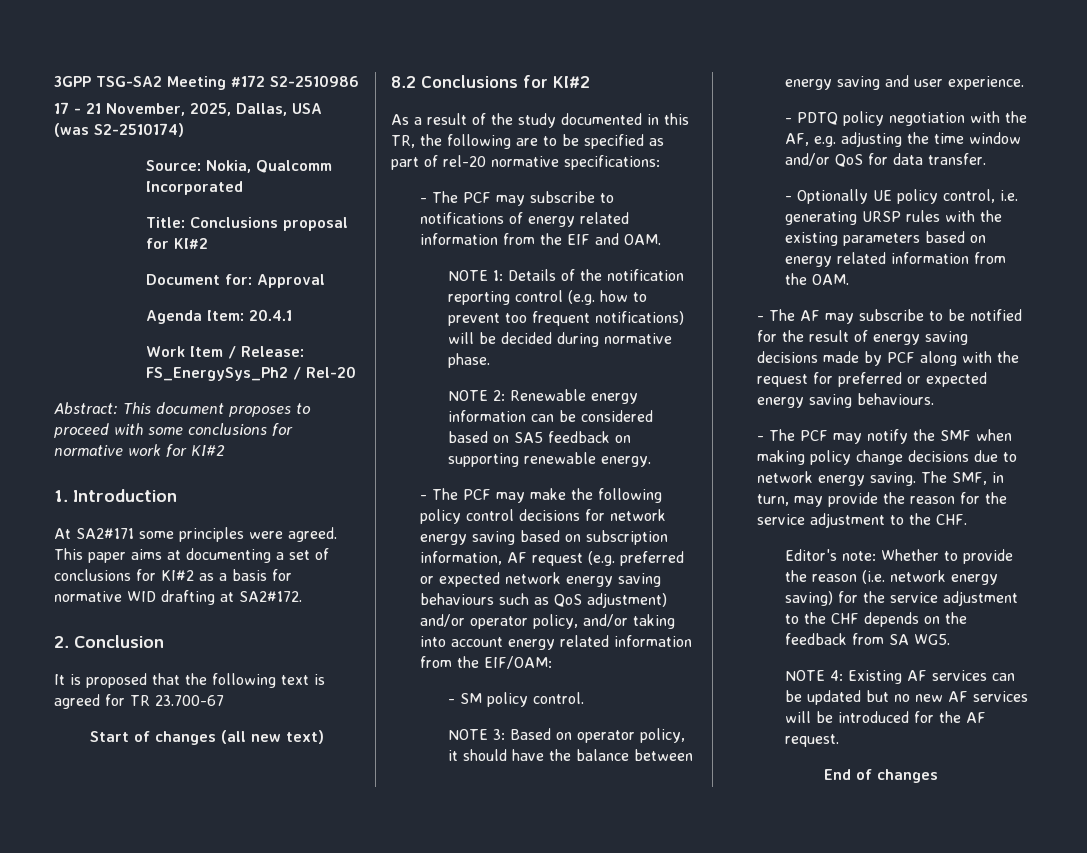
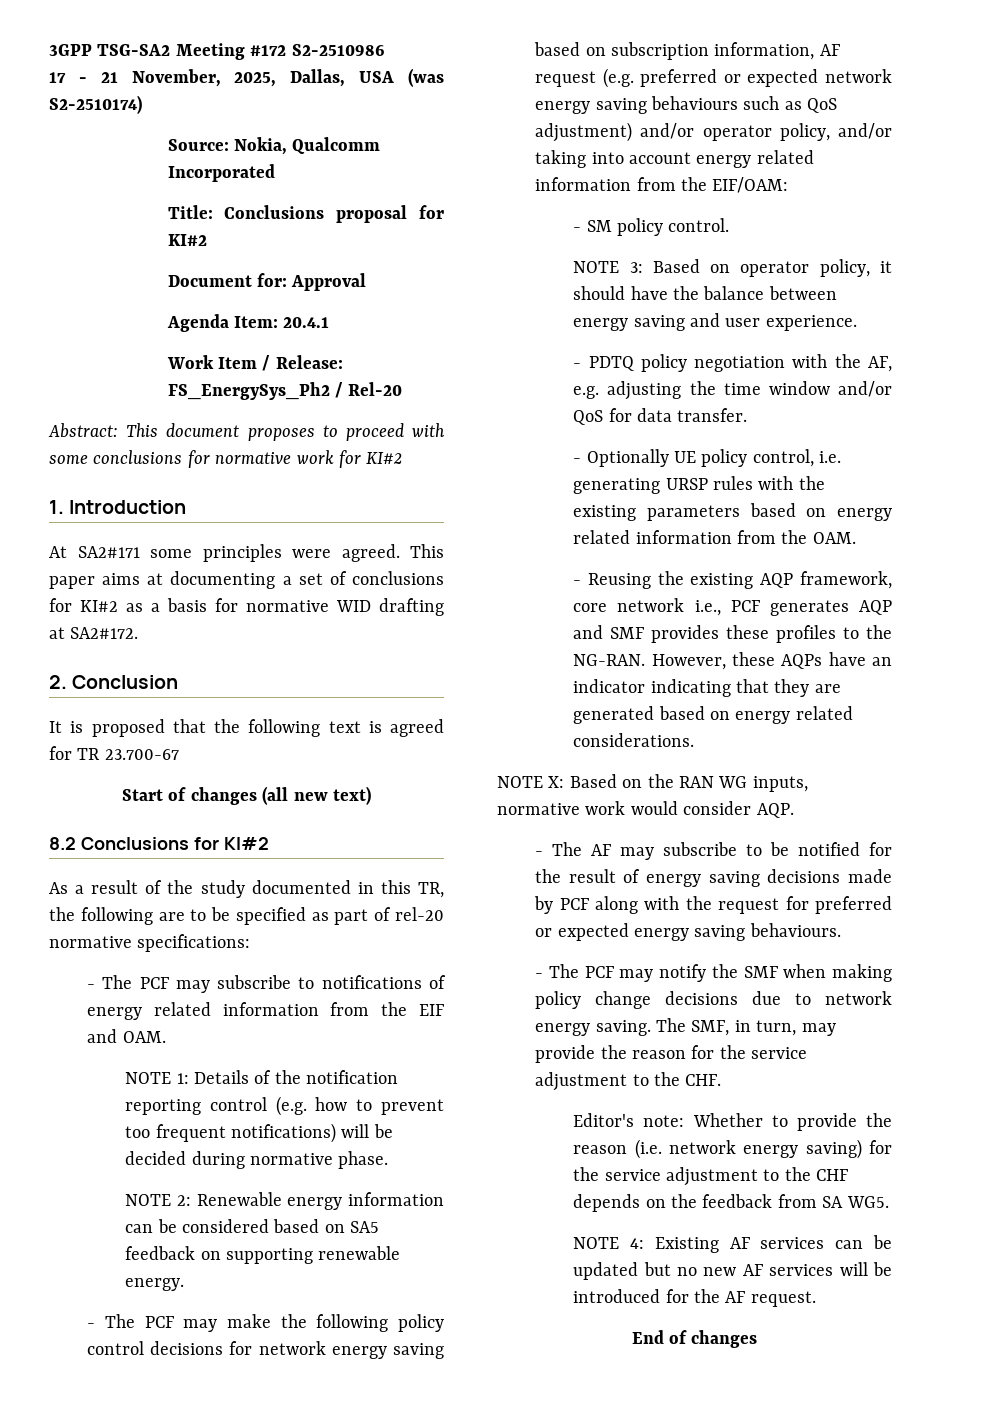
+ - Reusing the existing AQP framework, core network i.e., PCF generates AQP and SMF provides these profiles to the NG-RAN. However, these AQPs have an indicator indicating that they are generated based on energy related considerations.
+ NOTE X: Based on the RAN WG inputs, normative work would consider AQP.

